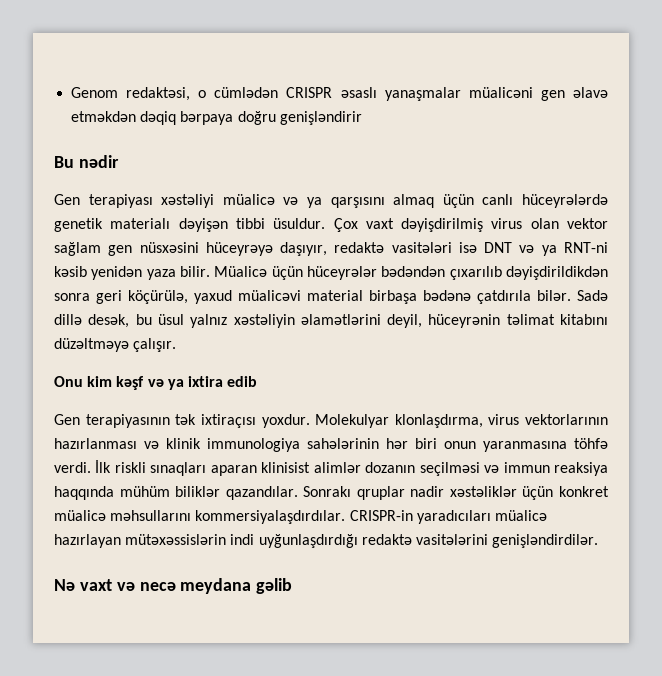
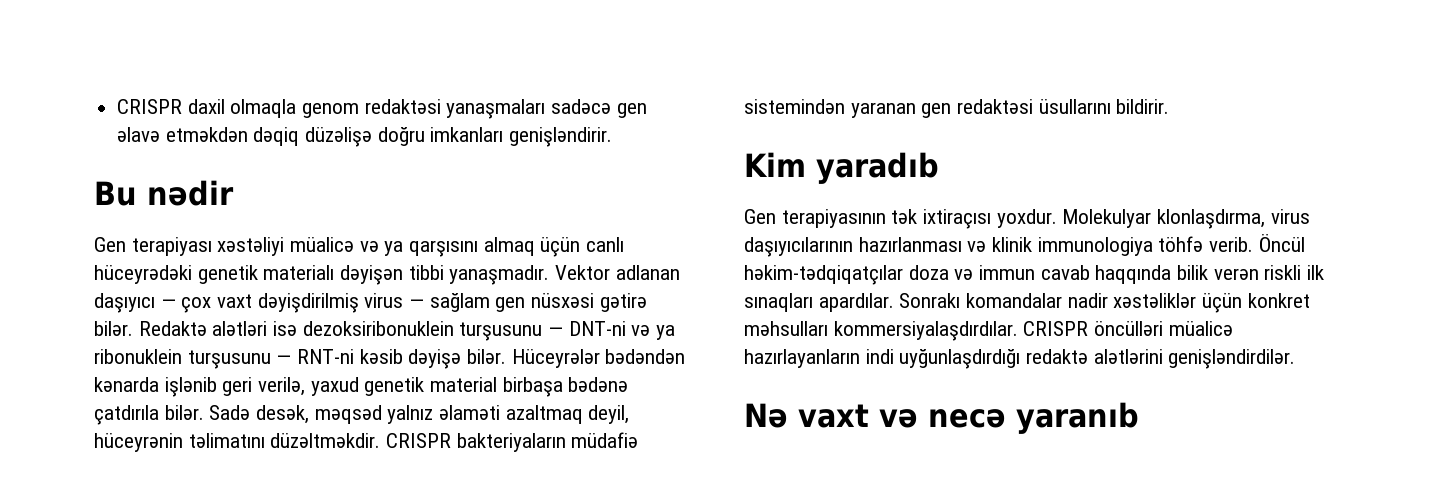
- Genom redaktəsi, o cümlədən CRISPR əsaslı yanaşmalar müalicəni gen əlavə etməkdən dəqiq bərpaya doğru genişləndirir
+ CRISPR daxil olmaqla genom redaktəsi yanaşmaları sadəcə gen əlavə etməkdən dəqiq düzəlişə doğru imkanları genişləndirir.
- Gen terapiyası xəstəliyi müalicə və ya qarşısını almaq üçün canlı hüceyrələrdə genetik materialı dəyişən tibbi üsuldur. Çox vaxt dəyişdirilmiş virus olan vektor sağlam gen nüsxəsini hüceyrəyə daşıyır, redaktə vasitələri isə DNT və ya RNT-ni kəsib yenidən yaza bilir. Müalicə üçün hüceyrələr bədəndən çıxarılıb dəyişdirildikdən sonra geri köçürülə, yaxud müalicəvi material birbaşa bədənə çatdırıla bilər.
+ Gen terapiyası xəstəliyi müalicə və ya qarşısını almaq üçün canlı hüceyrədəki genetik materialı dəyişən tibbi yanaşmadır. Vektor adlanan daşıyıcı — çox vaxt dəyişdirilmiş virus — sağlam gen nüsxəsi gətirə bilər. Redaktə alətləri isə dezoksiribonuklein turşusunu — DNT-ni və ya ribonuklein turşusunu — RNT-ni kəsib dəyişə bilər. Hüceyrələr bədəndən kənarda işlənib geri verilə, yaxud genetik material birbaşa bədənə çatdırıla bilər.
- Sadə dillə desək, bu üsul yalnız xəstəliyin əlamətlərini deyil, hüceyrənin təlimat kitabını düzəltməyə çalışır.
- Onu kim kəşf və ya ixtira edib
+ Sadə desək, məqsəd yalnız əlaməti azaltmaq deyil, hüceyrənin təlimatını düzəltməkdir. CRISPR bakteriyaların müdafiə sistemindən yaranan gen redaktəsi üsullarını bildirir.
+ Kim yaradıb
- Molekulyar klonlaşdırma, virus vektorlarının hazırlanması və klinik immunologiya sahələrinin hər biri onun yaranmasına töhfə verdi. İlk riskli sınaqları aparan klinisist alimlər dozanın seçilməsi və immun reaksiya haqqında mühüm biliklər qazandılar. Sonrakı qruplar nadir xəstəliklər üçün konkret müalicə məhsullarını kommersiyalaşdırdılar. CRISPR-in yaradıcıları müalicə hazırlayan mütəxəssislərin indi uyğunlaşdırdığı redaktə vasitələrini genişləndirdilər.
+ Molekulyar klonlaşdırma, virus daşıyıcılarının hazırlanması və klinik immunologiya töhfə verib. Öncül həkim-tədqiqatçılar doza və immun cavab haqqında bilik verən riskli ilk sınaqları apardılar. Sonrakı komandalar nadir xəstəliklər üçün konkret məhsulları kommersiyalaşdırdılar. CRISPR öncülləri müalicə hazırlayanların indi uyğunlaşdırdığı redaktə alətlərini genişləndirdilər.
- Nə vaxt və necə meydana gəlib
+ Nə vaxt və necə yaranıb

